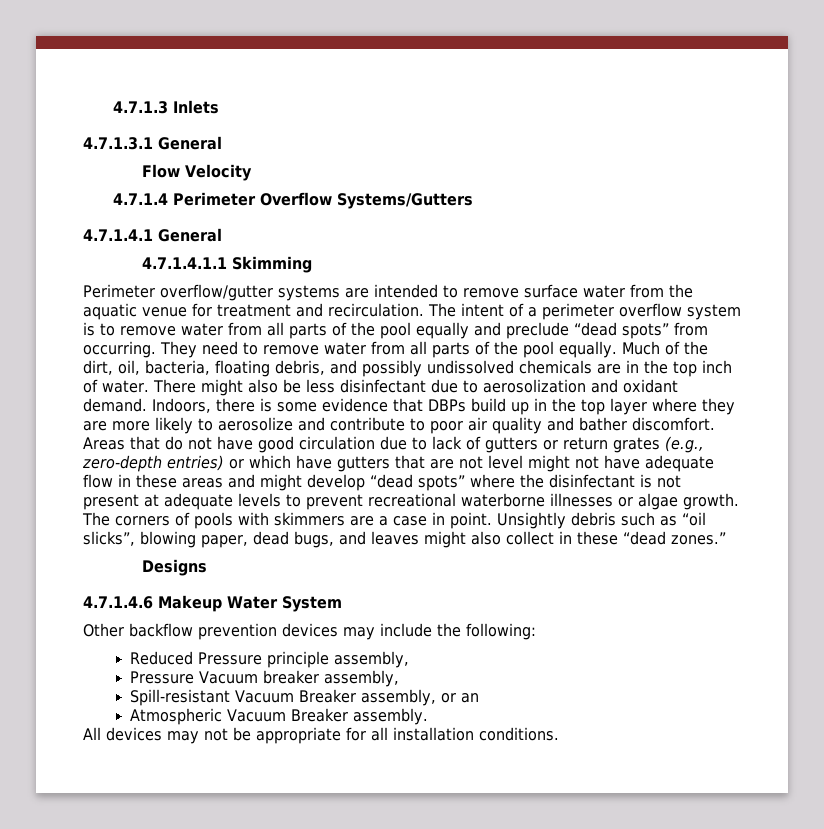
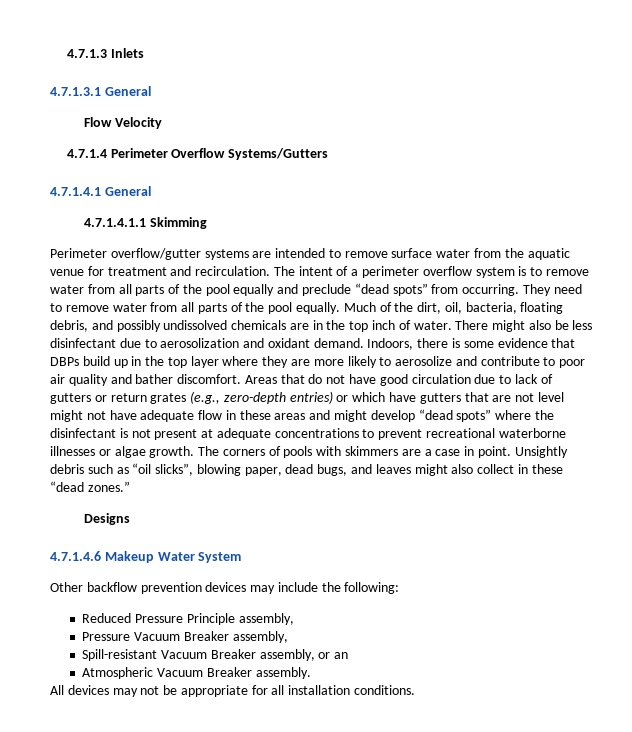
- Areas that do not have good circulation due to lack of gutters or return grates (e.g., zero-depth entries) or which have gutters that are not level might not have adequate flow in these areas and might develop “dead spots” where the disinfectant is not present at adequate levels to prevent recreational waterborne illnesses or algae growth.
+ Areas that do not have good circulation due to lack of gutters or return grates (e.g., zero-depth entries) or which have gutters that are not level might not have adequate flow in these areas and might develop “dead spots” where the disinfectant is not present at adequate concentrations to prevent recreational waterborne illnesses or algae growth.
- Reduced Pressure principle assembly,
+ Reduced Pressure Principle assembly,
- Pressure Vacuum breaker assembly,
+ Pressure Vacuum Breaker assembly,

